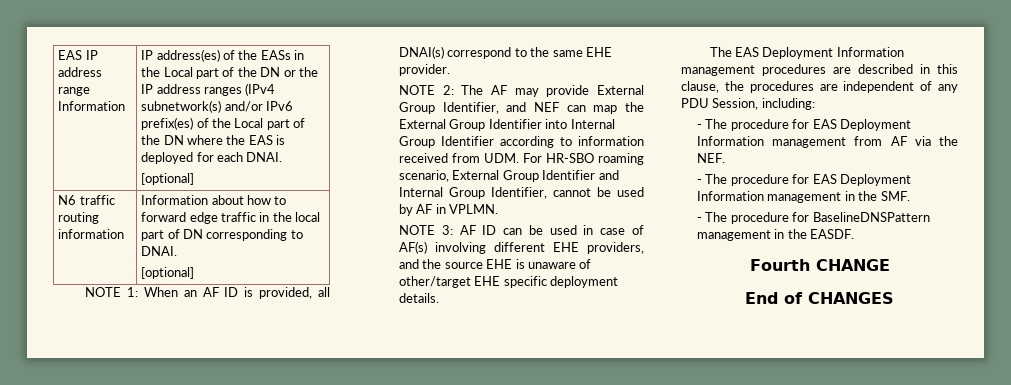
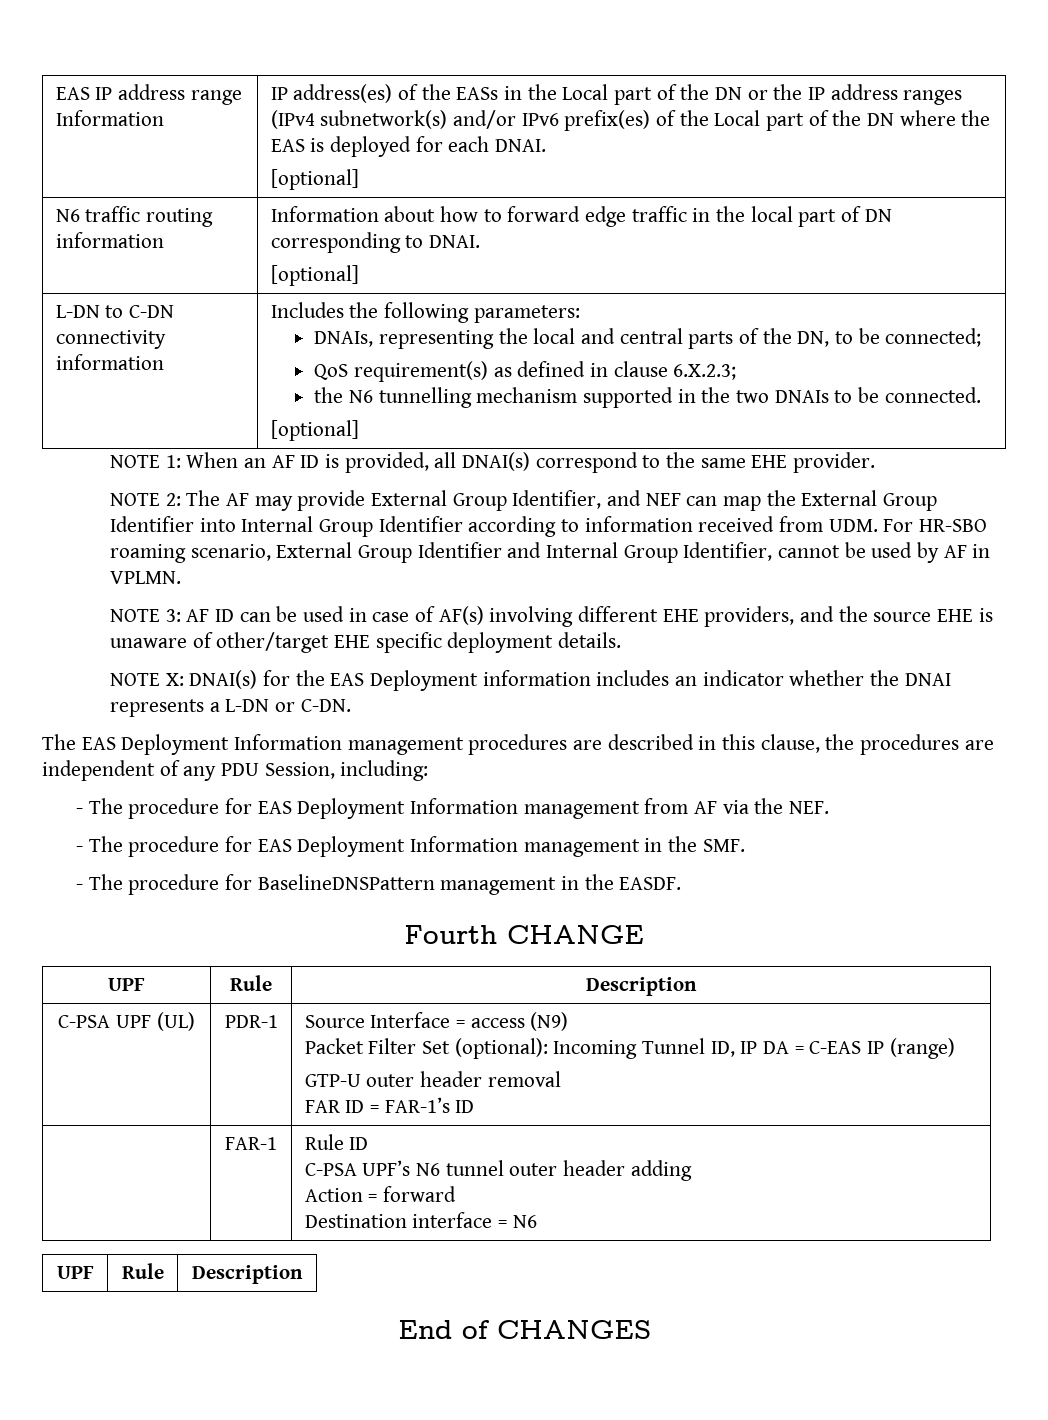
+ L-DN to C-DN connectivity information | Includes the following parameters:
+ DNAIs, representing the local and central parts of the DN, to be connected;
+ QoS requirement(s) as defined in clause 6.X.2.3;
+ the N6 tunnelling mechanism supported in the two DNAIs to be connected.
+ [optional]
+ NOTE X: DNAI(s) for the EAS Deployment information includes an indicator whether the DNAI represents a L-DN or C-DN.
  Fourth CHANGE
+ UPF | Rule | Description
+ C-PSA UPF (UL) | PDR-1 | Source Interface = access (N9)
+ Packet Filter Set (optional): Incoming Tunnel ID, IP DA = C-EAS IP (range)
+ GTP-U outer header removal
+ FAR ID = FAR-1’s ID
+ | FAR-1 | Rule ID
+ C-PSA UPF’s N6 tunnel outer header adding
+ Action = forward
+ Destination interface = N6
+ UPF | Rule | Description

